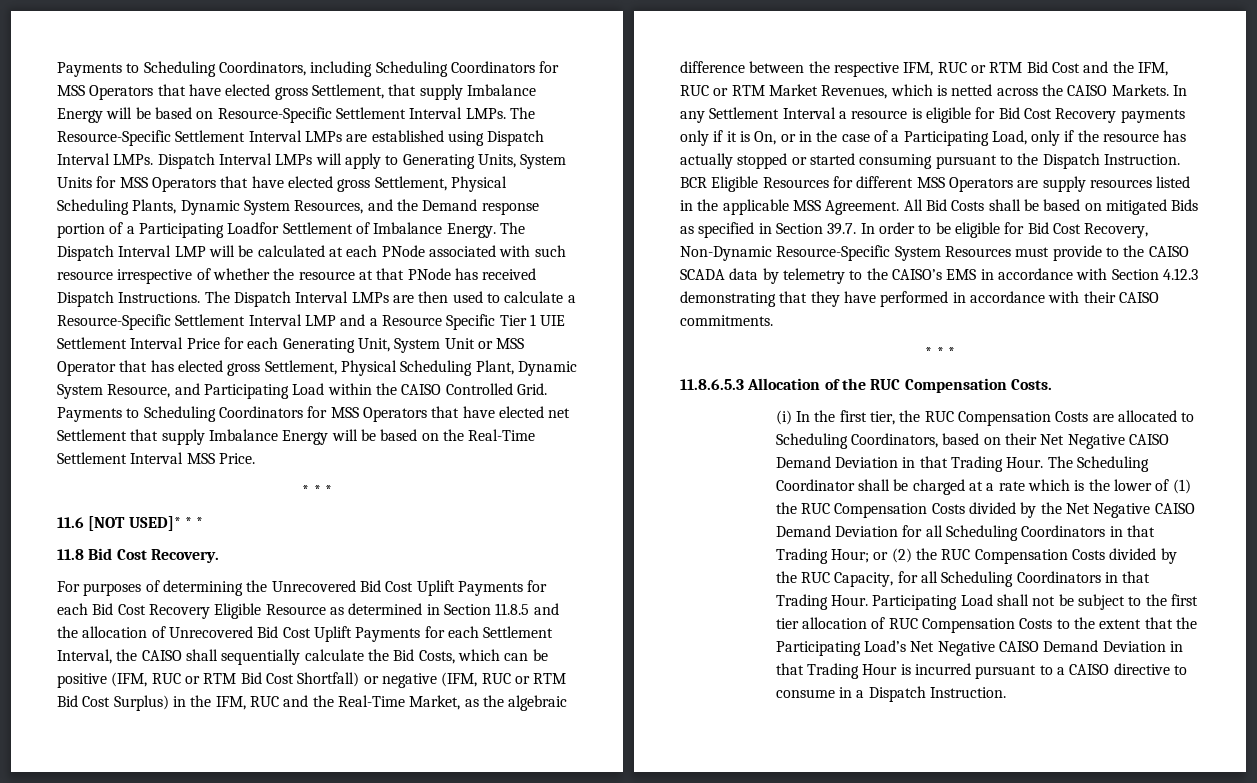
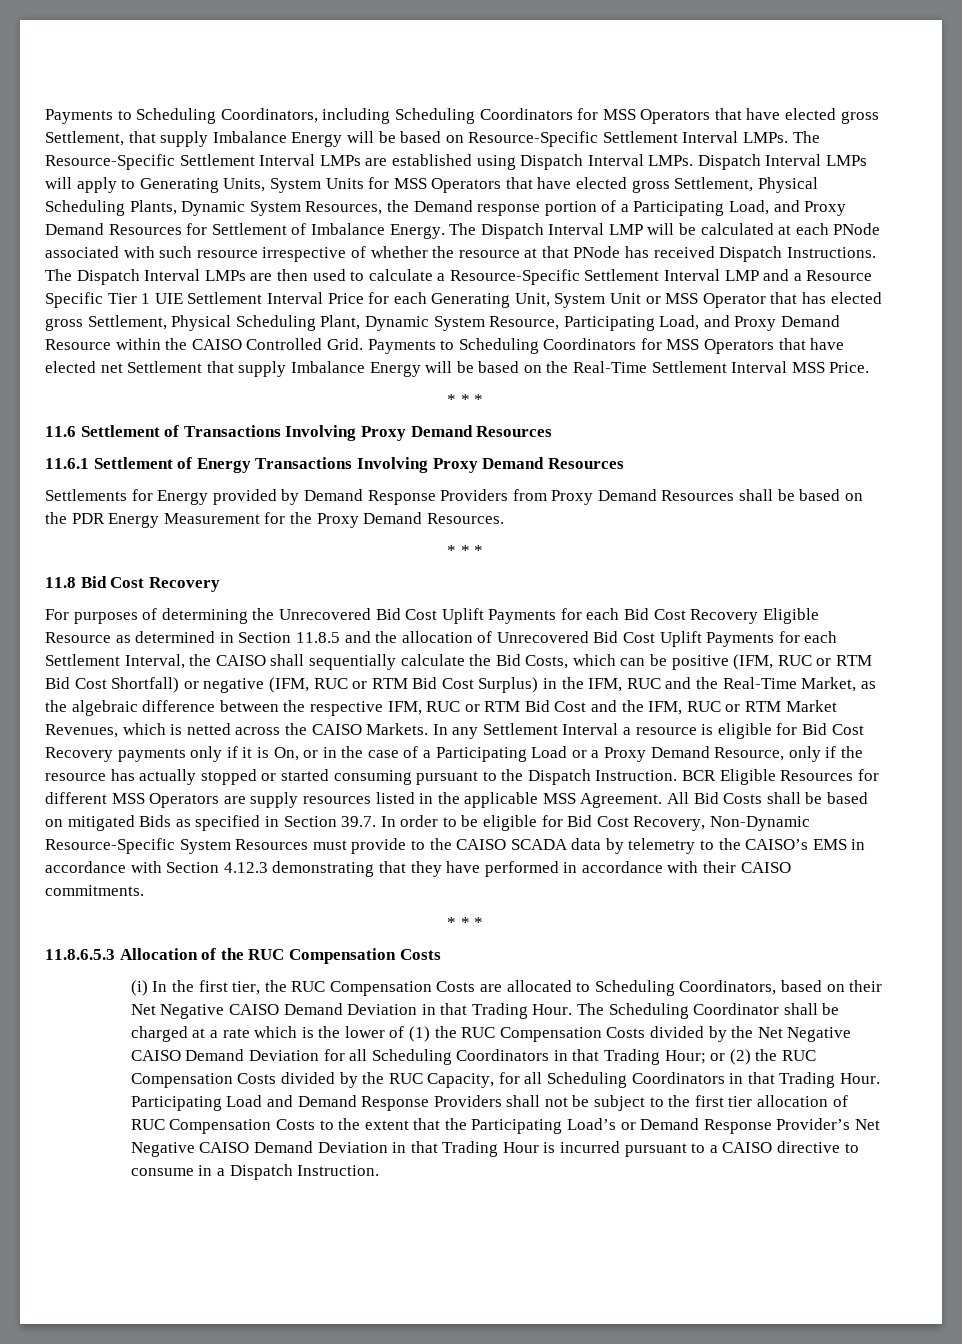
- Dispatch Interval LMPs will apply to Generating Units, System Units for MSS Operators that have elected gross Settlement, Physical Scheduling Plants, Dynamic System Resources, and the Demand response portion of a Participating Loadfor Settlement of Imbalance Energy.
+ Dispatch Interval LMPs will apply to Generating Units, System Units for MSS Operators that have elected gross Settlement, Physical Scheduling Plants, Dynamic System Resources, the Demand response portion of a Participating Load, and Proxy Demand Resources for Settlement of Imbalance Energy.
- The Dispatch Interval LMPs are then used to calculate a Resource-Specific Settlement Interval LMP and a Resource Specific Tier 1 UIE Settlement Interval Price for each Generating Unit, System Unit or MSS Operator that has elected gross Settlement, Physical Scheduling Plant, Dynamic System Resource, and Participating Load within the CAISO Controlled Grid.
+ The Dispatch Interval LMPs are then used to calculate a Resource-Specific Settlement Interval LMP and a Resource Specific Tier 1 UIE Settlement Interval Price for each Generating Unit, System Unit or MSS Operator that has elected gross Settlement, Physical Scheduling Plant, Dynamic System Resource, Participating Load, and Proxy Demand Resource within the CAISO Controlled Grid.
- 11.6 [NOT USED]* * *
+ 11.6 Settlement of Transactions Involving Proxy Demand Resources
+ 11.6.1 Settlement of Energy Transactions Involving Proxy Demand Resources
+ Settlements for Energy provided by Demand Response Providers from Proxy Demand Resources shall be based on the PDR Energy Measurement for the Proxy Demand Resources.
+ * * *
- 11.8 Bid Cost Recovery.
+ 11.8 Bid Cost Recovery
- In any Settlement Interval a resource is eligible for Bid Cost Recovery payments only if it is On, or in the case of a Participating Load, only if the resource has actually stopped or started consuming pursuant to the Dispatch Instruction.
+ In any Settlement Interval a resource is eligible for Bid Cost Recovery payments only if it is On, or in the case of a Participating Load or a Proxy Demand Resource, only if the resource has actually stopped or started consuming pursuant to the Dispatch Instruction.
- 11.8.6.5.3 Allocation of the RUC Compensation Costs.
+ 11.8.6.5.3 Allocation of the RUC Compensation Costs
- Participating Load shall not be subject to the first tier allocation of RUC Compensation Costs to the extent that the Participating Load’s Net Negative CAISO Demand Deviation in that Trading Hour is incurred pursuant to a CAISO directive to consume in a Dispatch Instruction.
+ Participating Load and Demand Response Providers shall not be subject to the first tier allocation of RUC Compensation Costs to the extent that the Participating Load’s or Demand Response Provider’s Net Negative CAISO Demand Deviation in that Trading Hour is incurred pursuant to a CAISO directive to consume in a Dispatch Instruction.

